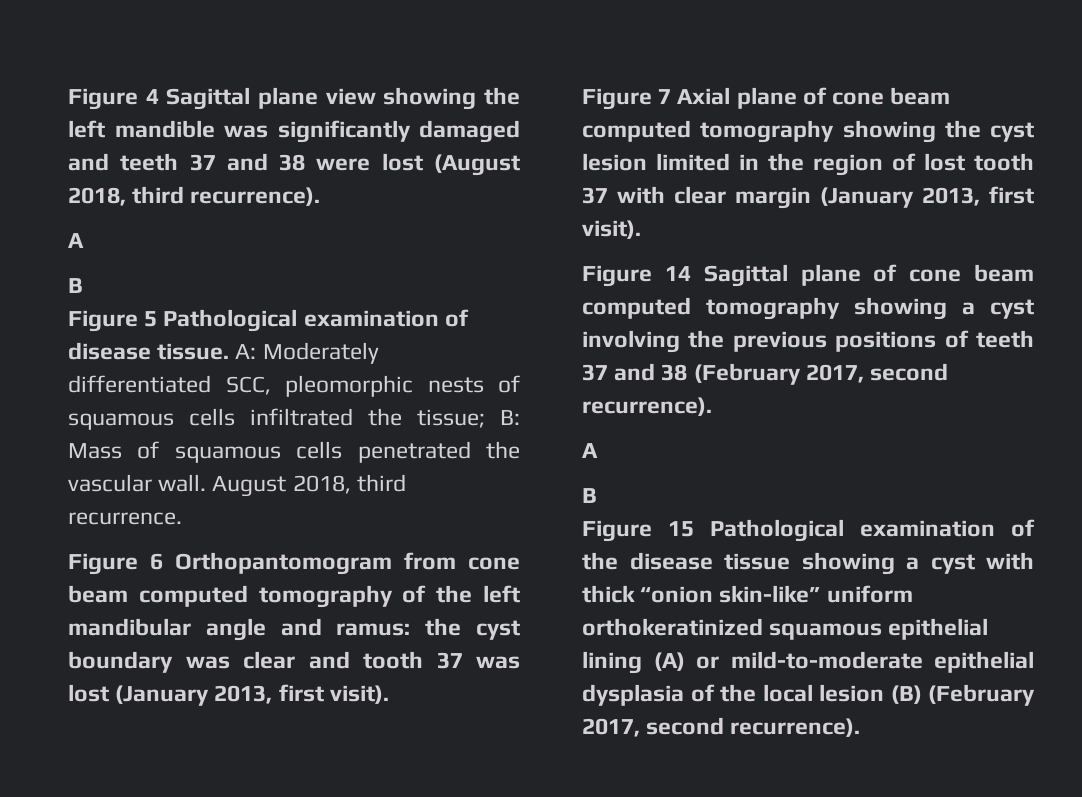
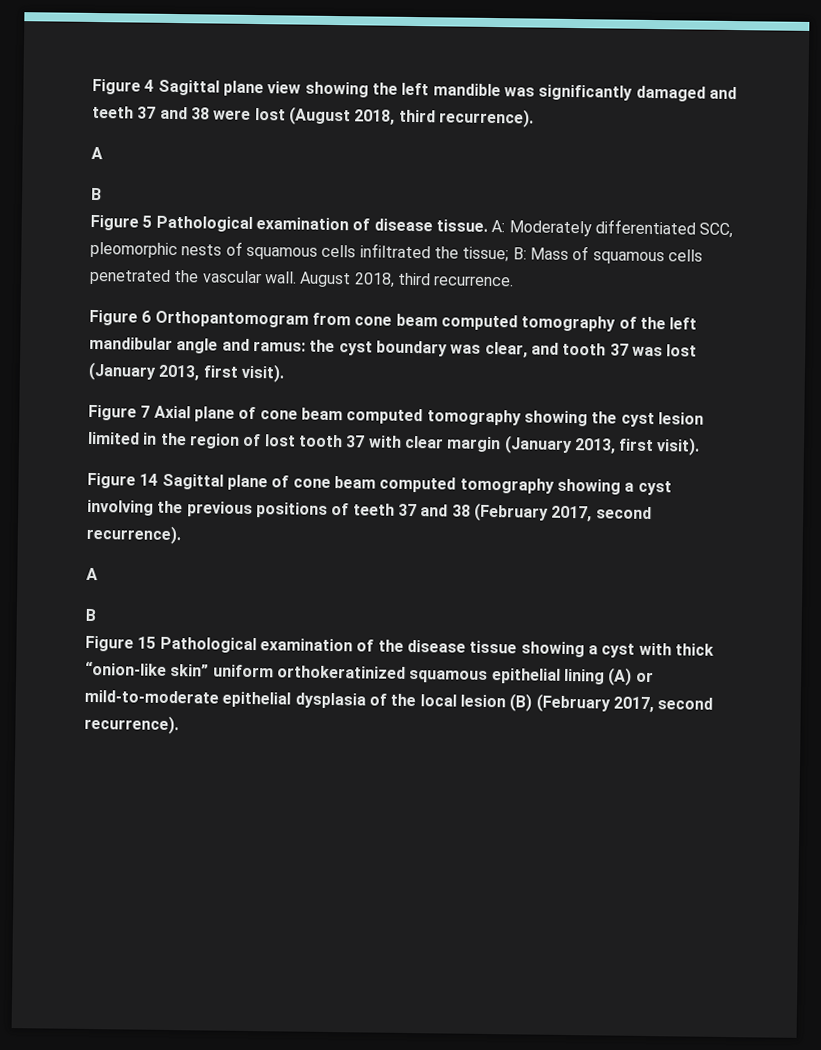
- Figure 6 Orthopantomogram from cone beam computed tomography of the left mandibular angle and ramus: the cyst boundary was clear and tooth 37 was lost (January 2013, first visit).
+ Figure 6 Orthopantomogram from cone beam computed tomography of the left mandibular angle and ramus: the cyst boundary was clear, and tooth 37 was lost (January 2013, first visit).
- Figure 15 Pathological examination of the disease tissue showing a cyst with thick “onion skin-like” uniform orthokeratinized squamous epithelial lining (A) or mild-to-moderate epithelial dysplasia of the local lesion (B) (February 2017, second recurrence).
+ Figure 15 Pathological examination of the disease tissue showing a cyst with thick “onion-like skin” uniform orthokeratinized squamous epithelial lining (A) or mild-to-moderate epithelial dysplasia of the local lesion (B) (February 2017, second recurrence).

